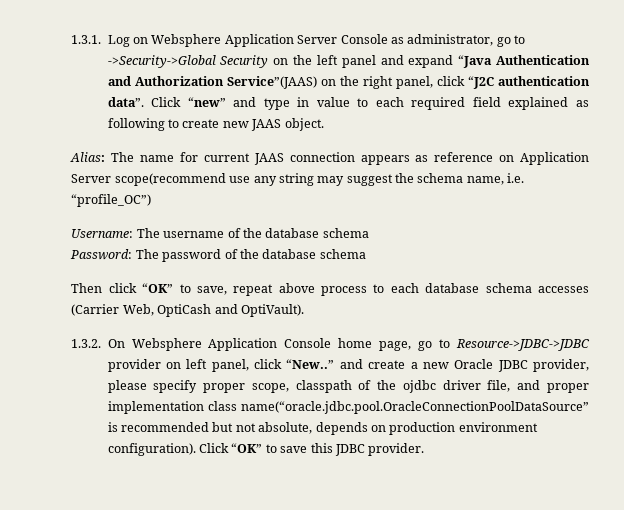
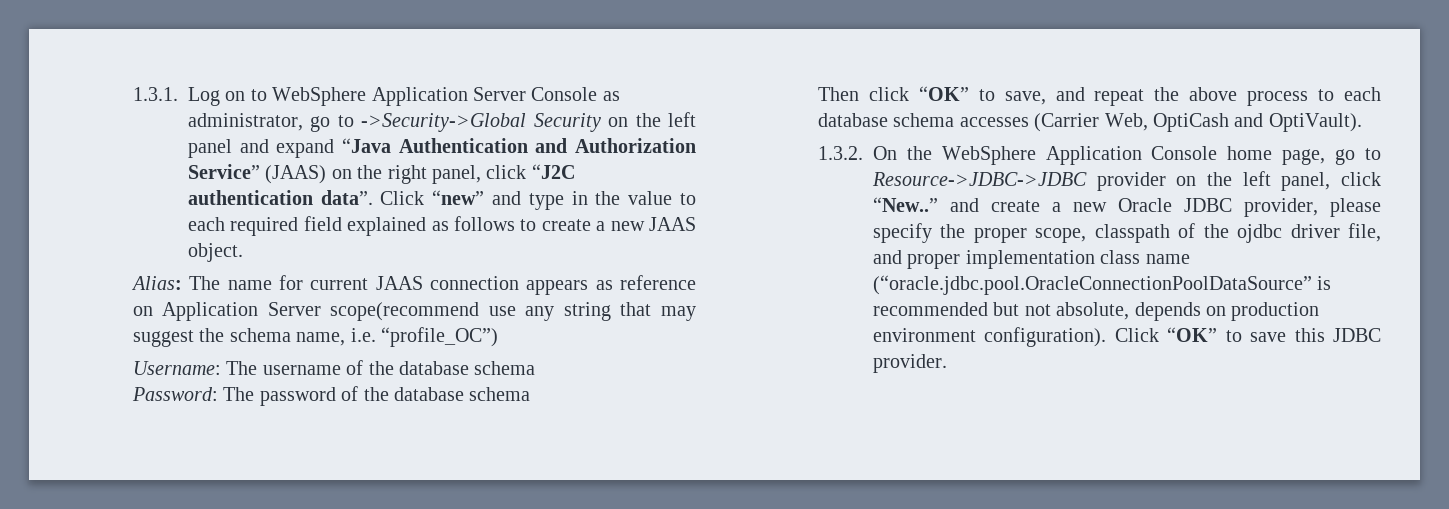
- 1.3.1. Log on Websphere Application Server Console as administrator, go to ->Security->Global Security on the left panel and expand “Java Authentication and Authorization Service”(JAAS) on the right panel, click “J2C authentication data”.
+ 1.3.1. Log on to WebSphere Application Server Console as administrator, go to ->Security->Global Security on the left panel and expand “Java Authentication and Authorization Service” (JAAS) on the right panel, click “J2C authentication data”.
- Click “new” and type in value to each required field explained as following to create new JAAS object.
+ Click “new” and type in the value to each required field explained as follows to create a new JAAS object.
- Alias: The name for current JAAS connection appears as reference on Application Server scope(recommend use any string may suggest the schema name, i.e. “profile_OC”)
+ Alias: The name for current JAAS connection appears as reference on Application Server scope(recommend use any string that may suggest the schema name, i.e. “profile_OC”)
- Then click “OK” to save, repeat above process to each database schema accesses (Carrier Web, OptiCash and OptiVault).
+ Then click “OK” to save, and repeat the above process to each database schema accesses (Carrier Web, OptiCash and OptiVault).
- 1.3.2. On Websphere Application Console home page, go to Resource->JDBC->JDBC provider on left panel, click “New..” and create a new Oracle JDBC provider, please specify proper scope, classpath of the ojdbc driver file, and proper implementation class name(“oracle.jdbc.pool.OracleConnectionPoolDataSource” is recommended but not absolute, depends on production environment configuration).
+ 1.3.2. On the WebSphere Application Console home page, go to Resource->JDBC->JDBC provider on the left panel, click “New..” and create a new Oracle JDBC provider, please specify the proper scope, classpath of the ojdbc driver file, and proper implementation class name (“oracle.jdbc.pool.OracleConnectionPoolDataSource” is recommended but not absolute, depends on production environment configuration).

